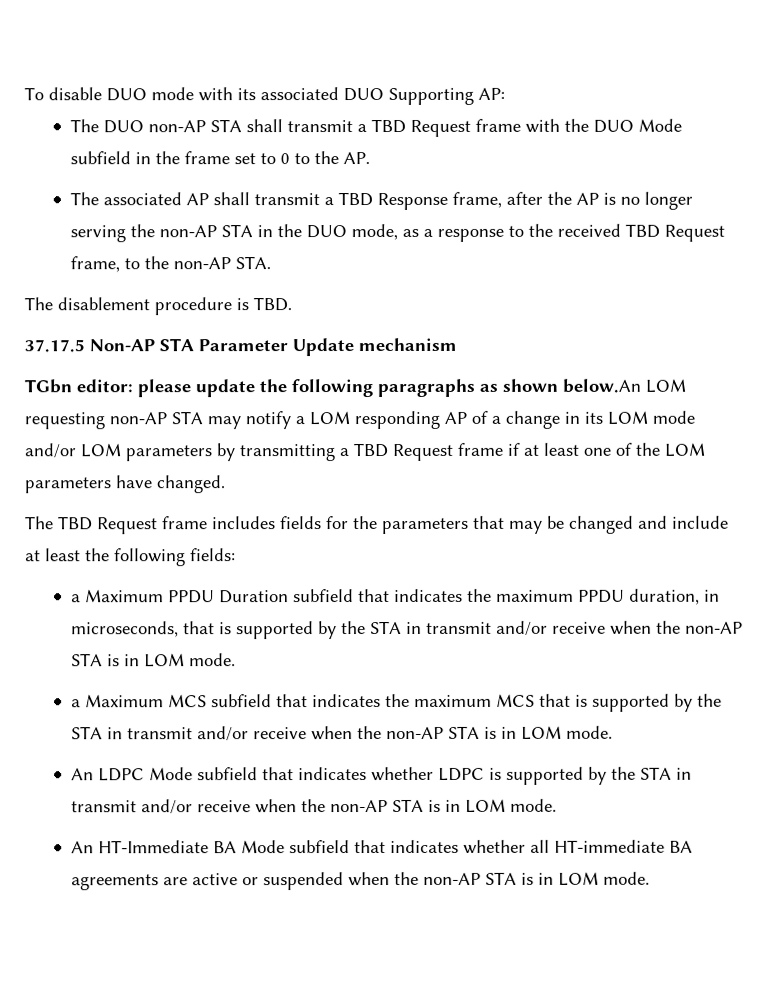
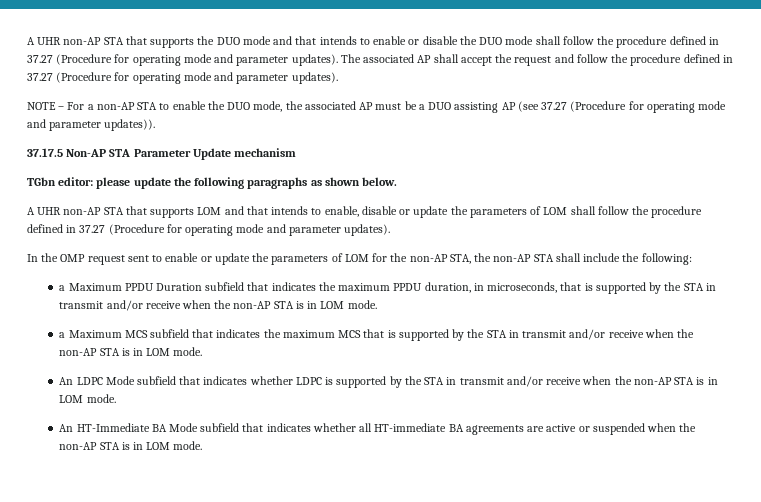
- To disable DUO mode with its associated DUO Supporting AP:
- The DUO non-AP STA shall transmit a TBD Request frame with the DUO Mode subfield in the frame set to 0 to the AP.
- The associated AP shall transmit a TBD Response frame, after the AP is no longer serving the non-AP STA in the DUO mode, as a response to the received TBD Request frame, to the non-AP STA.
- The disablement procedure is TBD.
+ A UHR non-AP STA that supports the DUO mode and that intends to enable or disable the DUO mode shall follow the procedure defined in 37.27 (Procedure for operating mode and parameter updates). The associated AP shall accept the request and follow the procedure defined in 37.27 (Procedure for operating mode and parameter updates).
+ NOTE – For a non-AP STA to enable the DUO mode, the associated AP must be a DUO assisting AP (see 37.27 (Procedure for operating mode and parameter updates)).
- TGbn editor: please update the following paragraphs as shown below.An LOM requesting non-AP STA may notify a LOM responding AP of a change in its LOM mode and/or LOM parameters by transmitting a TBD Request frame if at least one of the LOM parameters have changed.
- The TBD Request frame includes fields for the parameters that may be changed and include at least the following fields:
+ TGbn editor: please update the following paragraphs as shown below.
+ A UHR non-AP STA that supports LOM and that intends to enable, disable or update the parameters of LOM shall follow the procedure defined in 37.27 (Procedure for operating mode and parameter updates).
+ In the OMP request sent to enable or update the parameters of LOM for the non-AP STA, the non-AP STA shall include the following:

